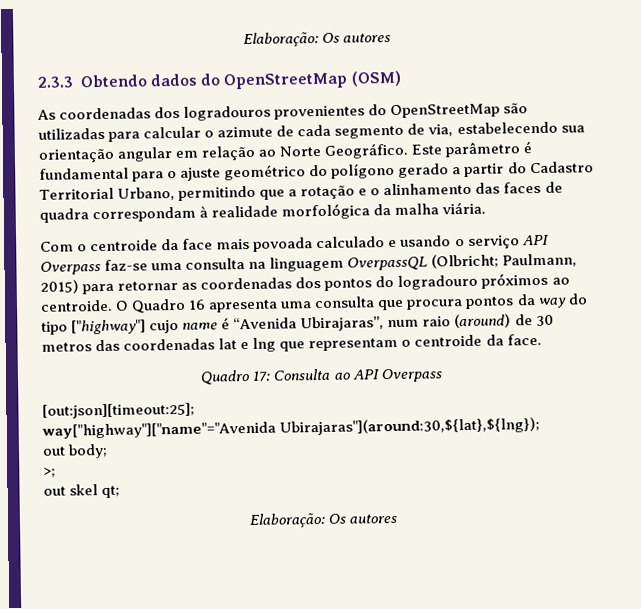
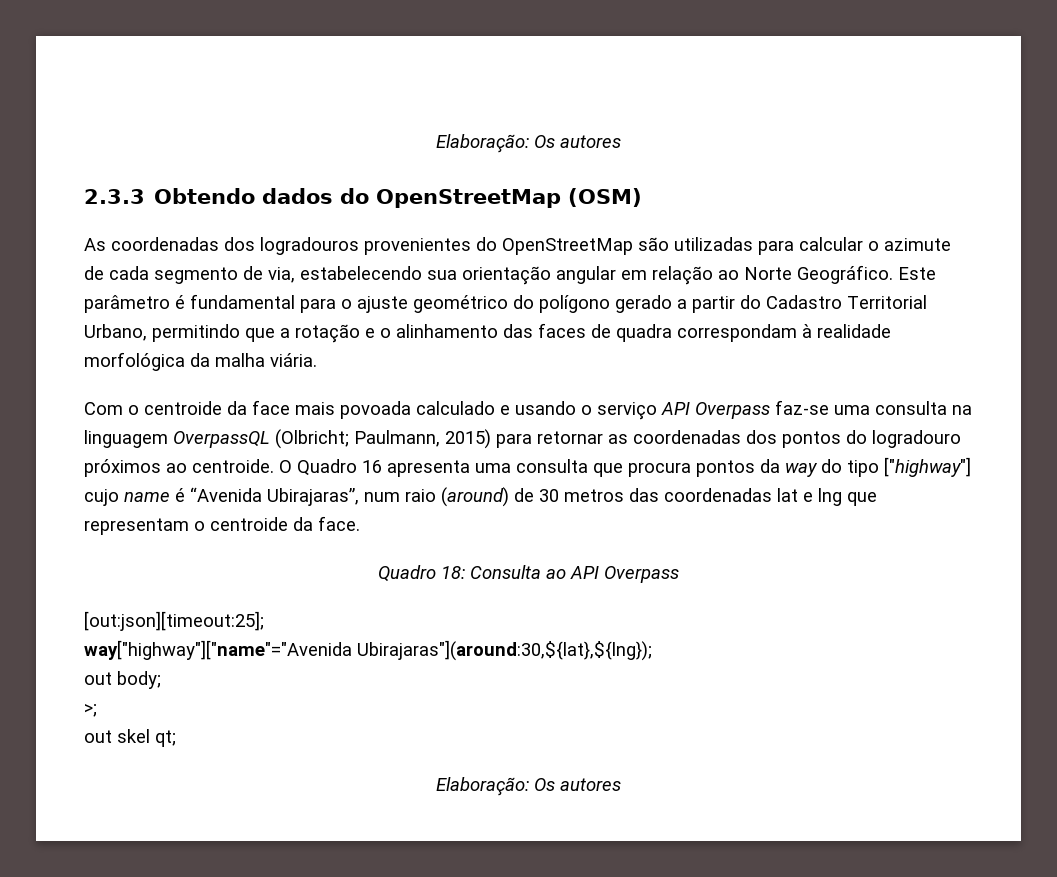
- Quadro 17: Consulta ao API Overpass
+ Quadro 18: Consulta ao API Overpass

